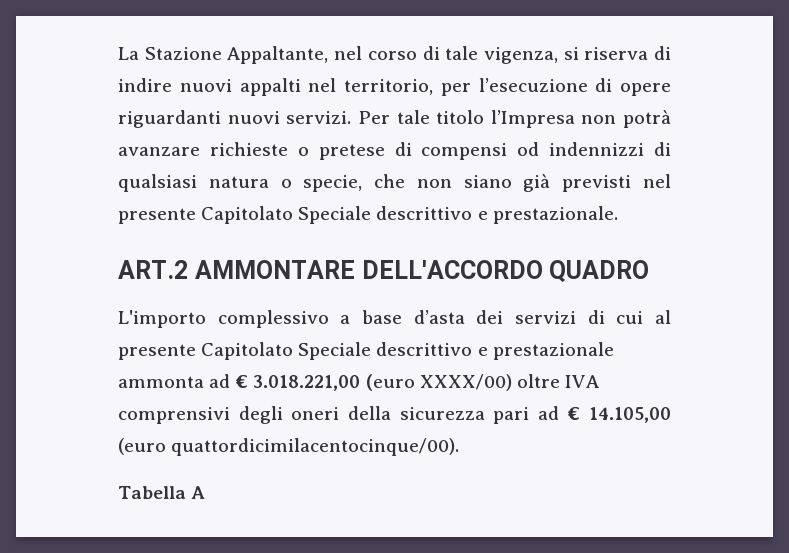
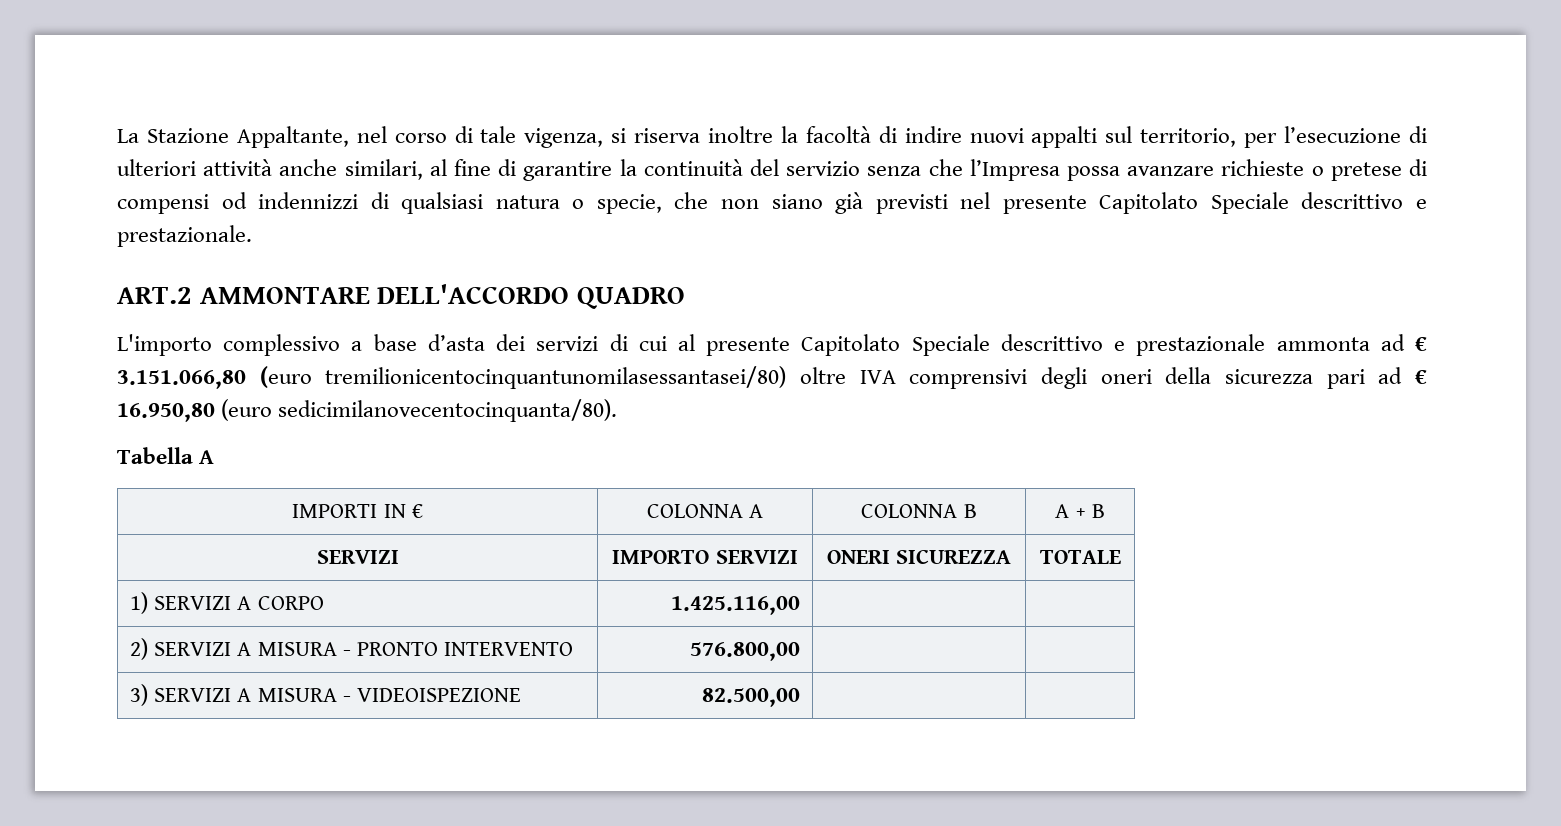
- La Stazione Appaltante, nel corso di tale vigenza, si riserva di indire nuovi appalti nel territorio, per l’esecuzione di opere riguardanti nuovi servizi. Per tale titolo l’Impresa non potrà avanzare richieste o pretese di compensi od indennizzi di qualsiasi natura o specie, che non siano già previsti nel presente Capitolato Speciale descrittivo e prestazionale.
+ La Stazione Appaltante, nel corso di tale vigenza, si riserva inoltre la facoltà di indire nuovi appalti sul territorio, per l’esecuzione di ulteriori attività anche similari, al fine di garantire la continuità del servizio senza che l’Impresa possa avanzare richieste o pretese di compensi od indennizzi di qualsiasi natura o specie, che non siano già previsti nel presente Capitolato Speciale descrittivo e prestazionale.
- L'importo complessivo a base d’asta dei servizi di cui al presente Capitolato Speciale descrittivo e prestazionale ammonta ad € 3.018.221,00 (euro XXXX/00) oltre IVA comprensivi degli oneri della sicurezza pari ad € 14.105,00 (euro quattordicimilacentocinque/00).
+ L'importo complessivo a base d’asta dei servizi di cui al presente Capitolato Speciale descrittivo e prestazionale ammonta ad € 3.151.066,80 (euro tremilionicentocinquantunomilasessantasei/80) oltre IVA comprensivi degli oneri della sicurezza pari ad € 16.950,80 (euro sedicimilanovecentocinquanta/80).
+ IMPORTI IN € | COLONNA A | COLONNA B | A + B
+ SERVIZI | IMPORTO SERVIZI | ONERI SICUREZZA | TOTALE
+ 1) SERVIZI A CORPO | 1.425.116,00 | |
+ 2) SERVIZI A MISURA - PRONTO INTERVENTO | 576.800,00 | |
+ 3) SERVIZI A MISURA - VIDEOISPEZIONE | 82.500,00 | |

